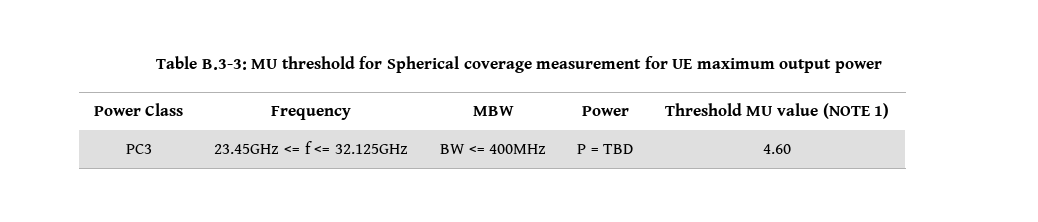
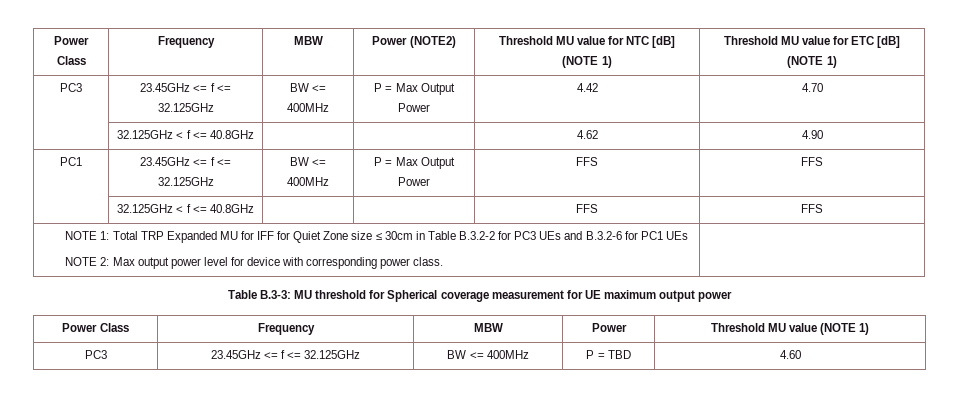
+ Power Class | Frequency | MBW | Power (NOTE2) | Threshold MU value for NTC [dB] (NOTE 1) | Threshold MU value for ETC [dB] (NOTE 1)
+ PC3 | 23.45GHz <= f <= 32.125GHz | BW <= 400MHz | P = Max Output Power | 4.42 | 4.70
+ | 32.125GHz < f <= 40.8GHz | | | 4.62 | 4.90
+ PC1 | 23.45GHz <= f <= 32.125GHz | BW <= 400MHz | P = Max Output Power | FFS | FFS
+ | 32.125GHz < f <= 40.8GHz | | | FFS | FFS
+ NOTE 1: Total TRP Expanded MU for IFF for Quiet Zone size ≤ 30cm in Table B.3.2-2 for PC3 UEs and B.3.2-6 for PC1 UEs
+ NOTE 2: Max output power level for device with corresponding power class. |

